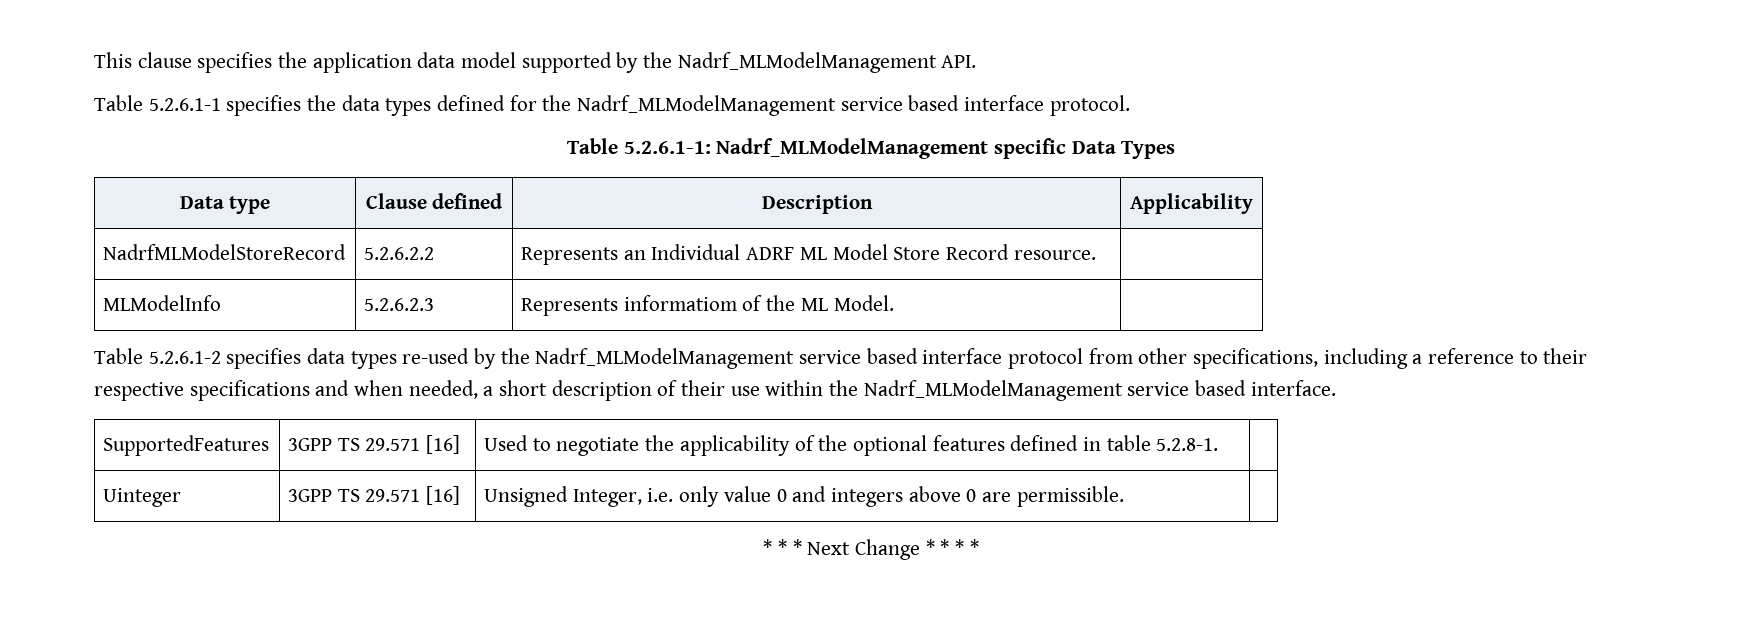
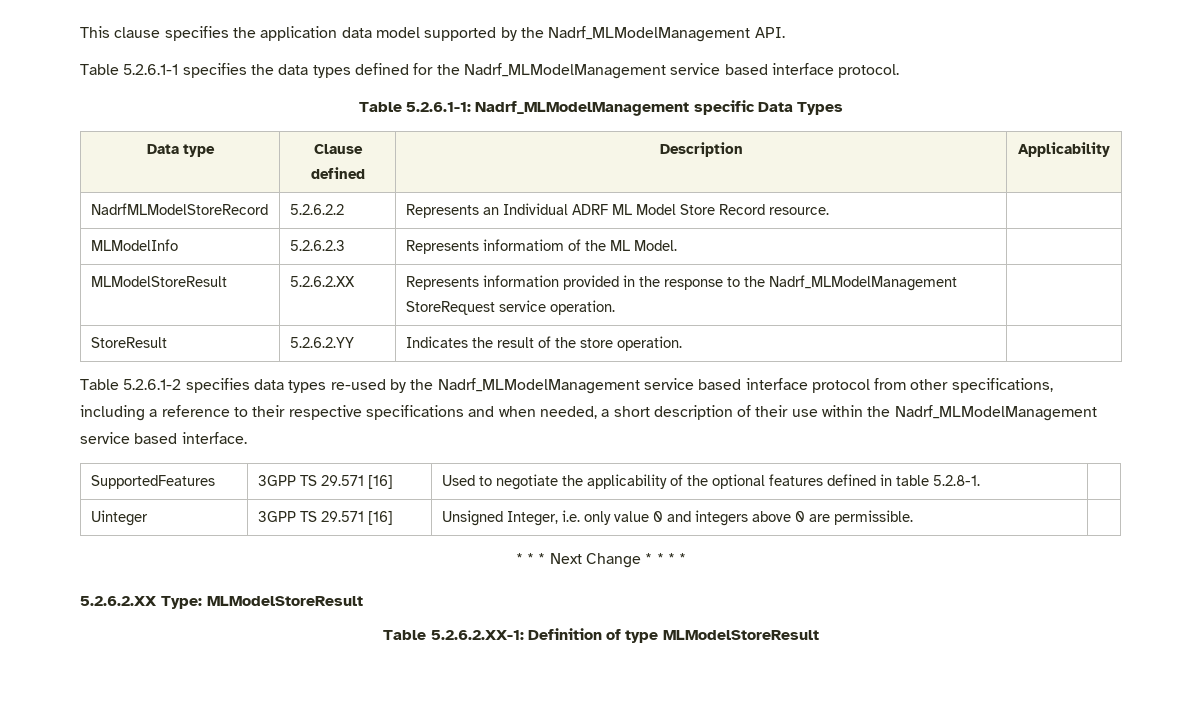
+ MLModelStoreResult | 5.2.6.2.XX | Represents information provided in the response to the Nadrf_MLModelManagement StoreRequest service operation. |
+ StoreResult | 5.2.6.2.YY | Indicates the result of the store operation. |
+ 5.2.6.2.XX Type: MLModelStoreResult
+ Table 5.2.6.2.XX-1: Definition of type MLModelStoreResult

